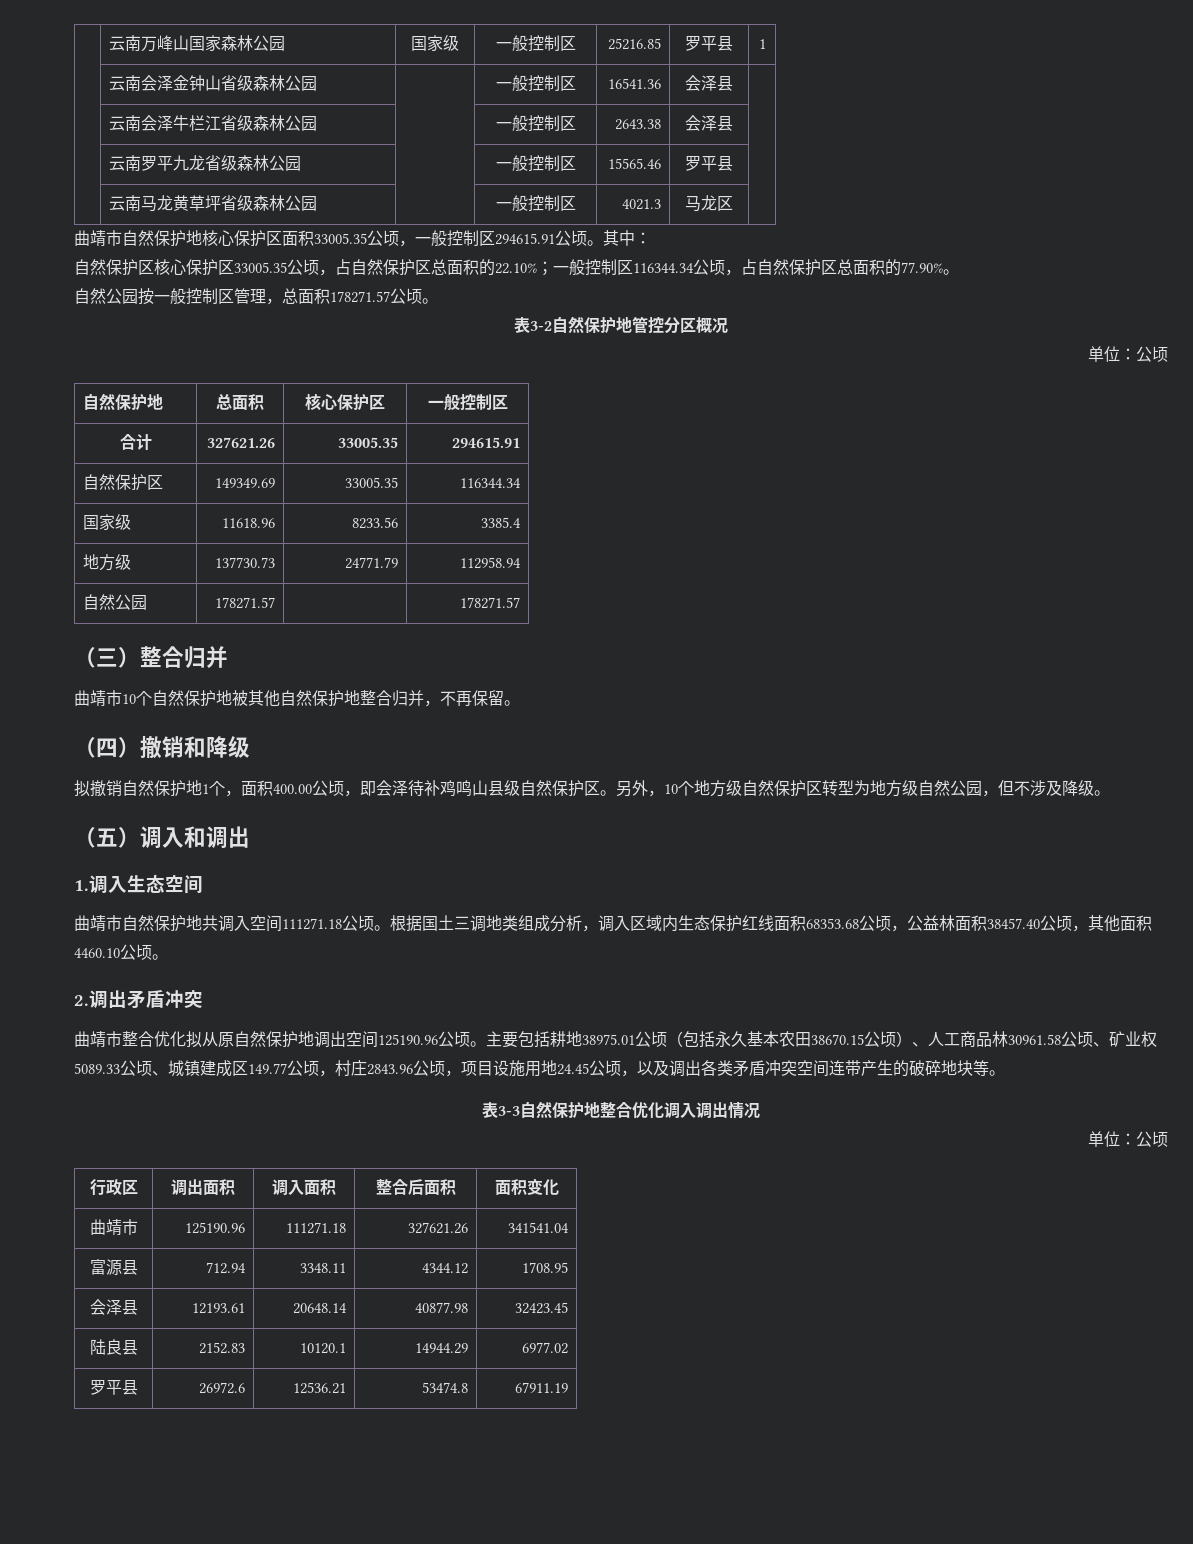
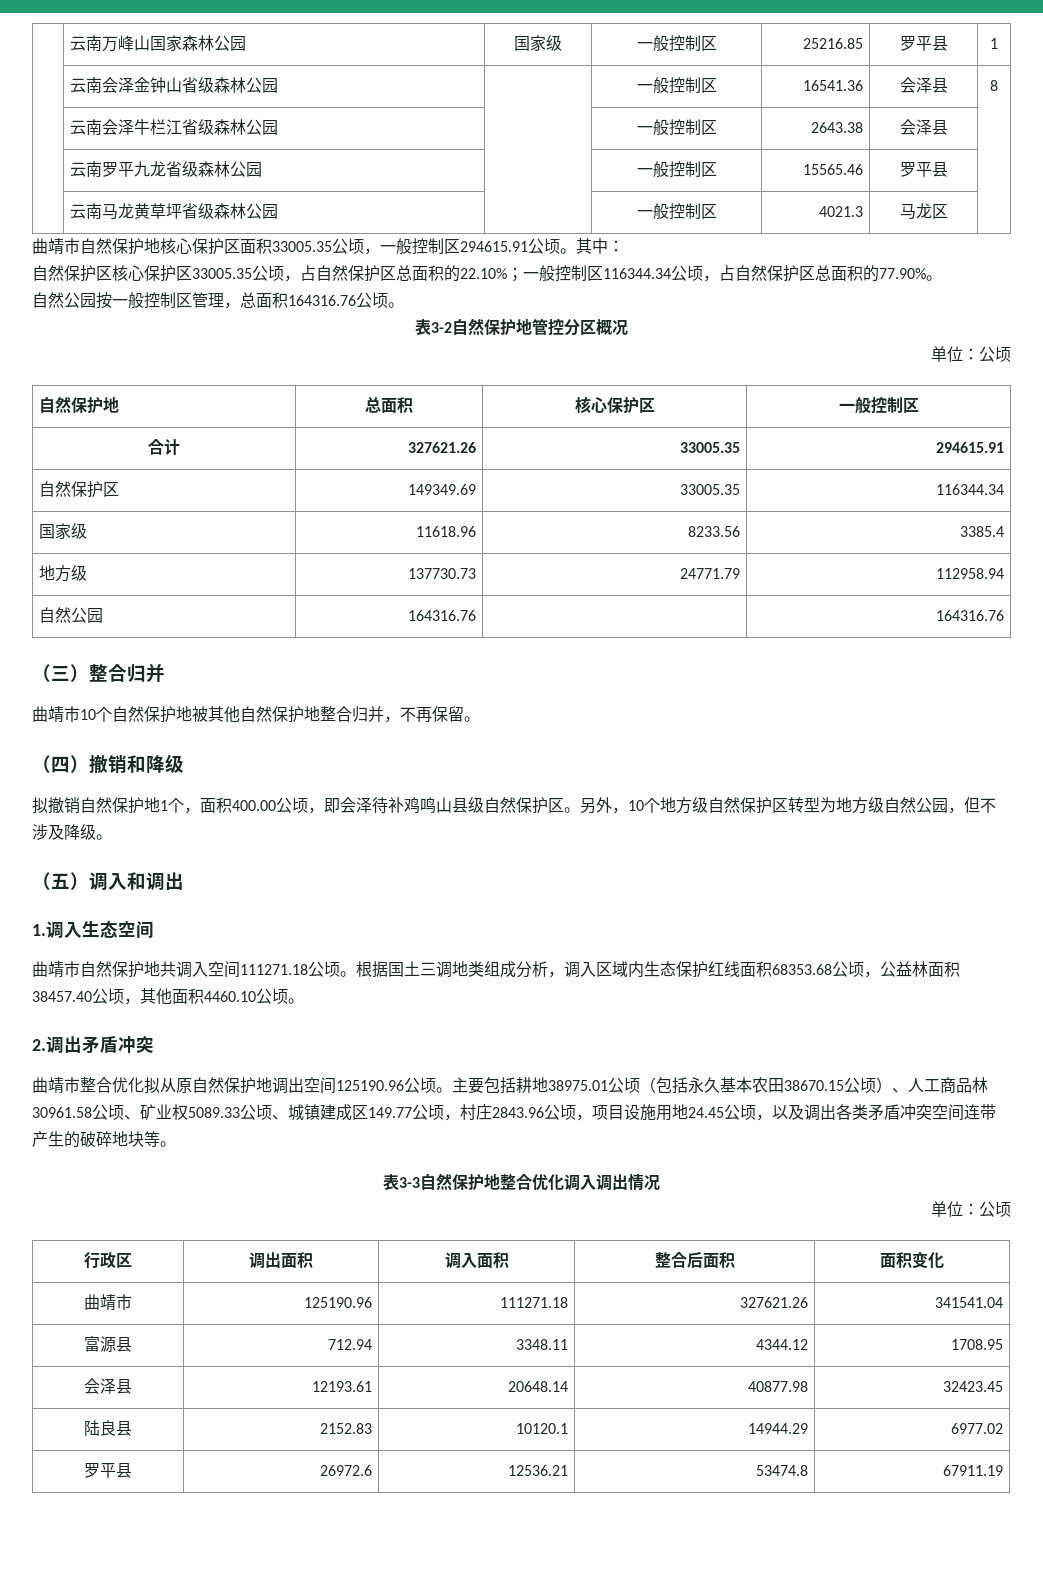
- | 云南会泽金钟山省级森林公园 | | 一般控制区 | 16541.36 | 会泽县 |
+ | 云南会泽金钟山省级森林公园 | | 一般控制区 | 16541.36 | 会泽县 | 8
- 自然公园按一般控制区管理，总面积178271.57公顷。
+ 自然公园按一般控制区管理，总面积164316.76公顷。
- 自然公园 | 178271.57 | | 178271.57
+ 自然公园 | 164316.76 | | 164316.76

